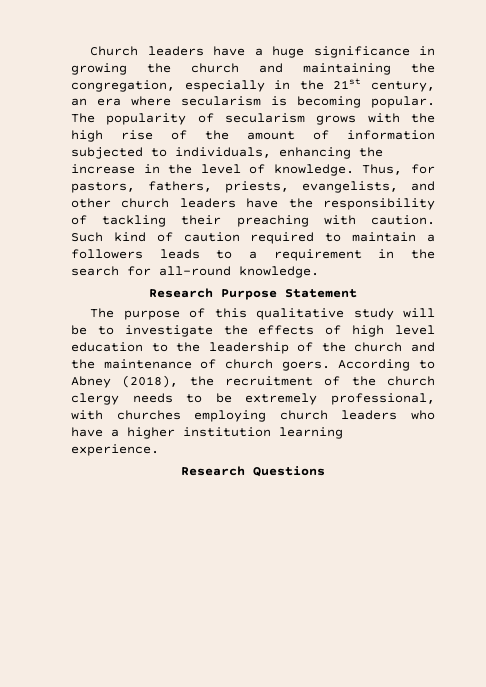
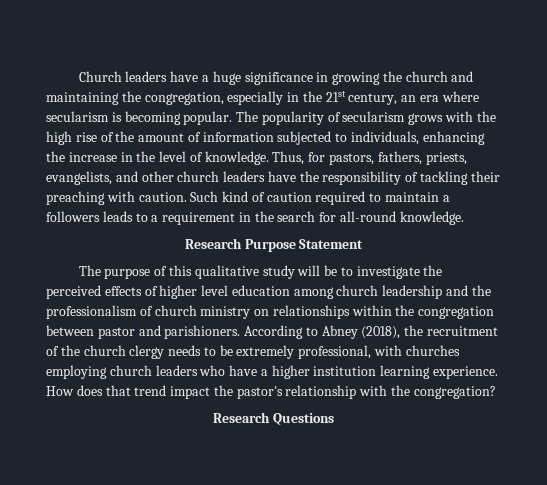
- The purpose of this qualitative study will be to investigate the effects of high level education to the leadership of the church and the maintenance of church goers.
+ The purpose of this qualitative study will be to investigate the perceived effects of higher level education among church leadership and the professionalism of church ministry on relationships within the congregation between pastor and parishioners.
+ How does that trend impact the pastor's relationship with the congregation?

